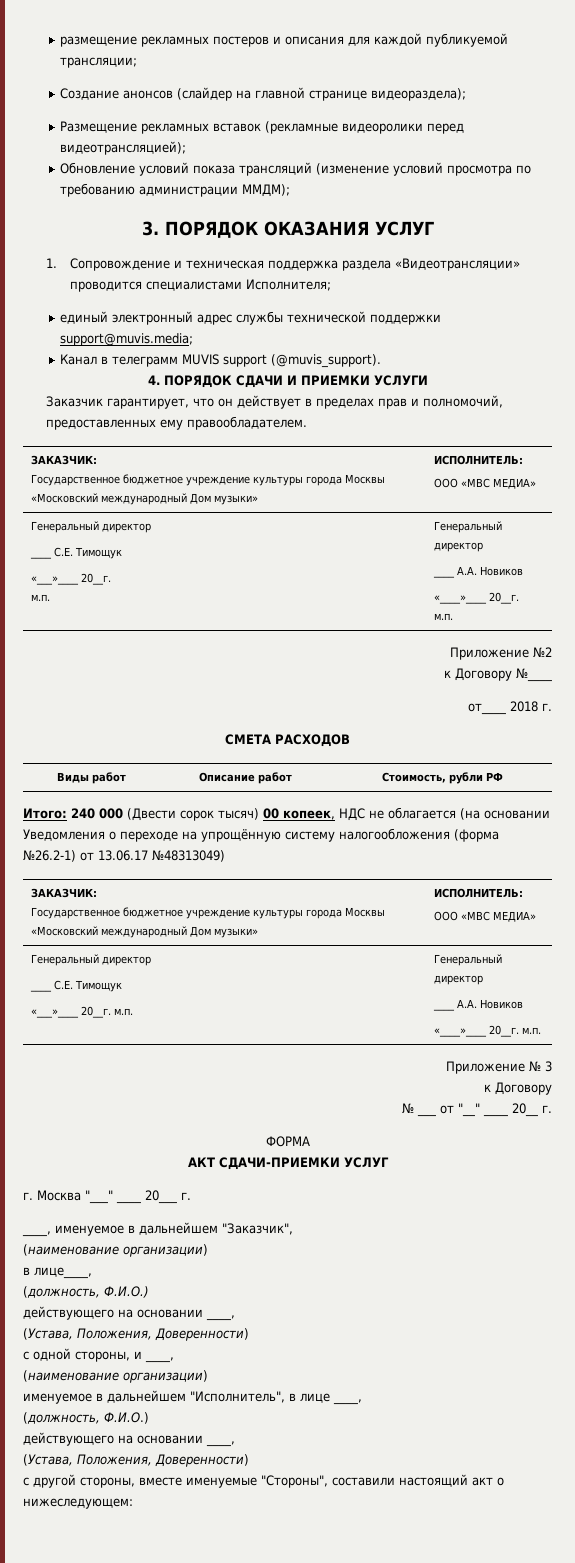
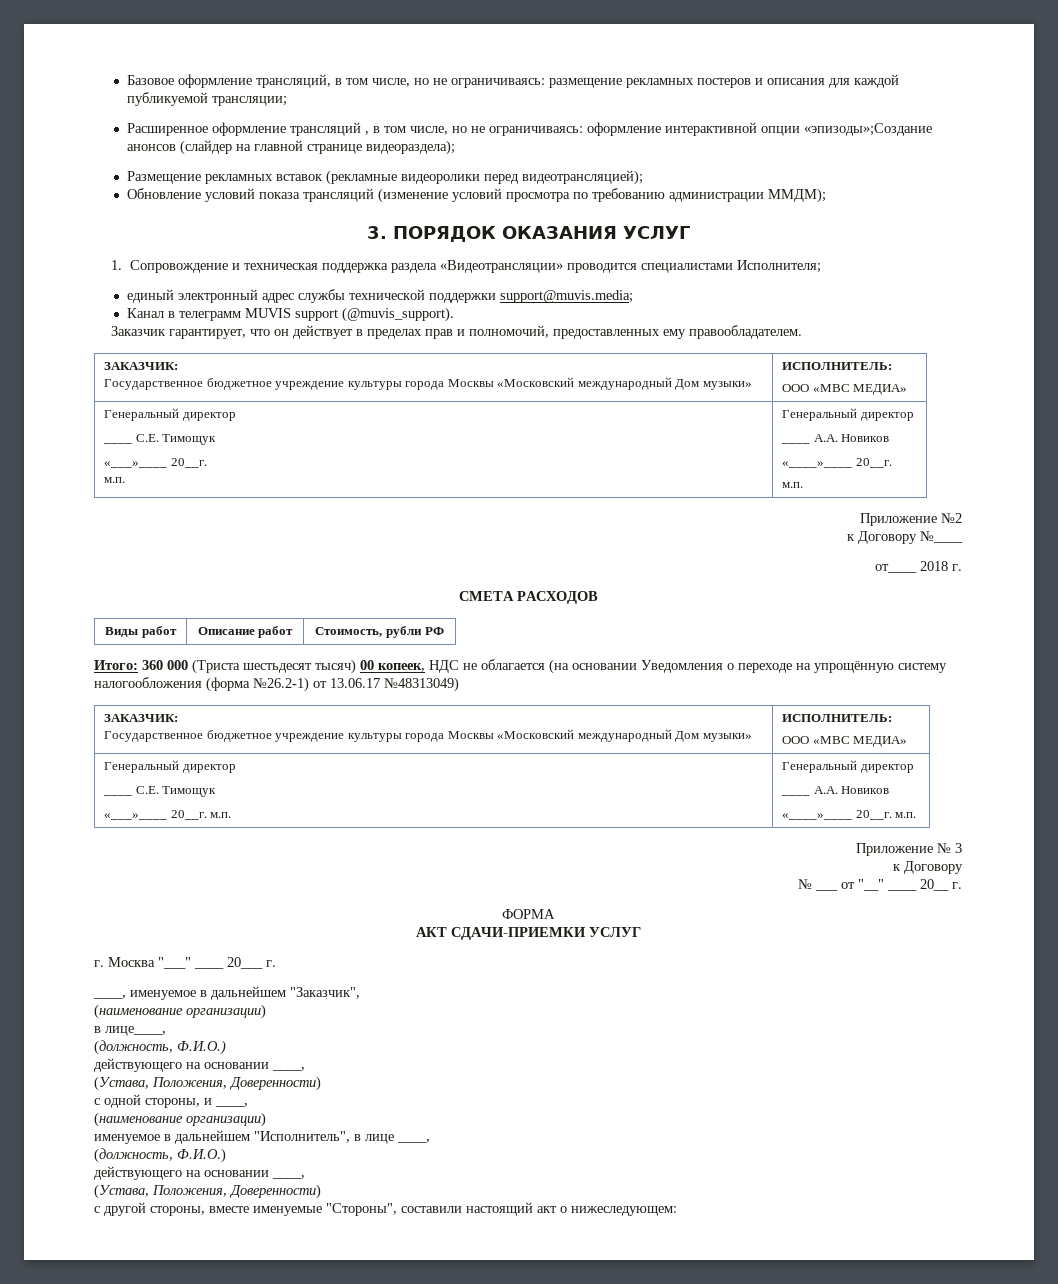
- размещение рекламных постеров и описания для каждой публикуемой трансляции;
+ Базовое оформление трансляций, в том числе, но не ограничиваясь: размещение рекламных постеров и описания для каждой публикуемой трансляции;
- Создание анонсов (слайдер на главной странице видеораздела);
+ Расширенное оформление трансляций , в том числе, но не ограничиваясь: оформление интерактивной опции «эпизоды»;Создание анонсов (слайдер на главной странице видеораздела);
- 4. ПОРЯДОК СДАЧИ И ПРИЕМКИ УСЛУГИ
- Итого: 240 000 (Двести сорок тысяч) 00 копеек, НДС не облагается (на основании Уведомления о переходе на упрощённую систему налогообложения (форма №26.2-1) от 13.06.17 №48313049)
+ Итого: 360 000 (Триста шестьдесят тысяч) 00 копеек, НДС не облагается (на основании Уведомления о переходе на упрощённую систему налогообложения (форма №26.2-1) от 13.06.17 №48313049)

